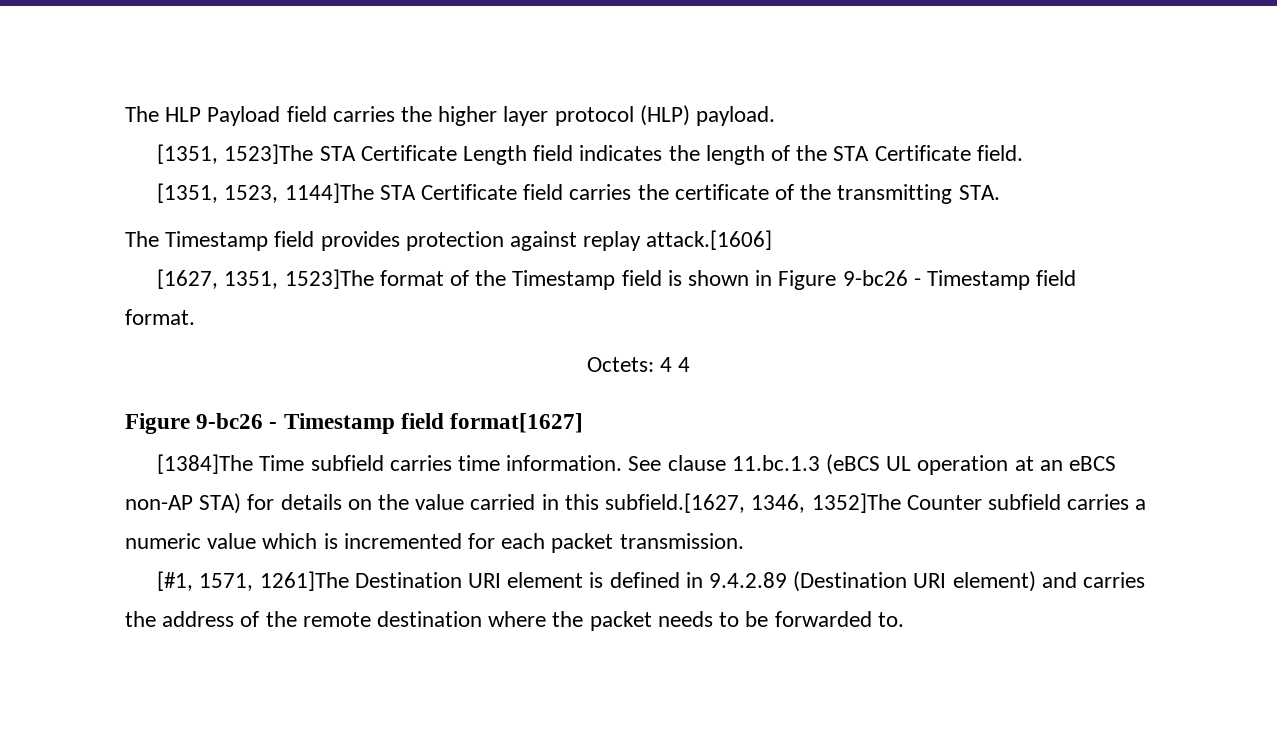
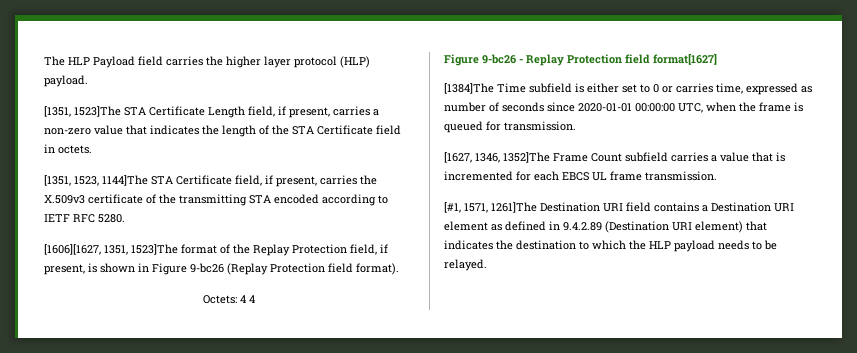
- [1351, 1523]The STA Certificate Length field indicates the length of the STA Certificate field.
+ [1351, 1523]The STA Certificate Length field, if present, carries a non-zero value that indicates the length of the STA Certificate field in octets.
- [1351, 1523, 1144]The STA Certificate field carries the certificate of the transmitting STA.
- The Timestamp field provides protection against replay attack.[1606]
- [1627, 1351, 1523]The format of the Timestamp field is shown in Figure 9-bc26 - Timestamp field format.
+ [1351, 1523, 1144]The STA Certificate field, if present, carries the X.509v3 certificate of the transmitting STA encoded according to IETF RFC 5280.
+ [1606][1627, 1351, 1523]The format of the Replay Protection field, if present, is shown in Figure 9-bc26 (Replay Protection field format).
- Figure 9-bc26 - Timestamp field format[1627]
+ Figure 9-bc26 - Replay Protection field format[1627]
- [1384]The Time subfield carries time information. See clause 11.bc.1.3 (eBCS UL operation at an eBCS non-AP STA) for details on the value carried in this subfield.[1627, 1346, 1352]The Counter subfield carries a numeric value which is incremented for each packet transmission.
+ [1384]The Time subfield is either set to 0 or carries time, expressed as number of seconds since 2020-01-01 00:00:00 UTC, when the frame is queued for transmission.
+ [1627, 1346, 1352]The Frame Count subfield carries a value that is incremented for each EBCS UL frame transmission.
- [#1, 1571, 1261]The Destination URI element is defined in 9.4.2.89 (Destination URI element) and carries the address of the remote destination where the packet needs to be forwarded to.
+ [#1, 1571, 1261]The Destination URI field contains a Destination URI element as defined in 9.4.2.89 (Destination URI element) that indicates the destination to which the HLP payload needs to be relayed.

